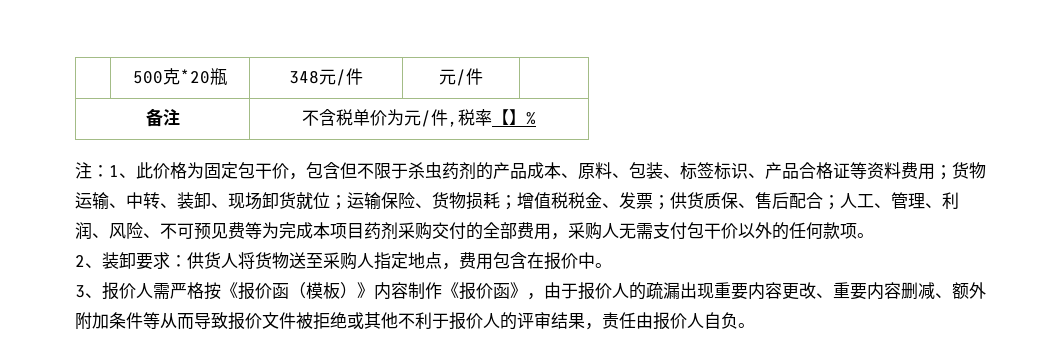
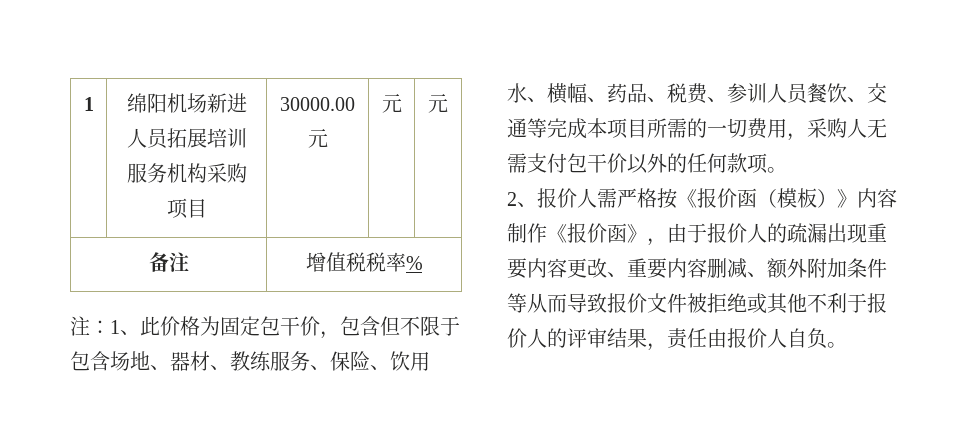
- | 500克*20瓶 | 348元/件 | 元/件 |
+ 1 | 绵阳机场新进人员拓展培训服务机构采购项目 | 30000.00元 | 元 | 元
- 备注 | 不含税单价为元/件,税率【】%
+ 备注 | 增值税税率%
- 注：1、此价格为固定包干价，包含但不限于杀虫药剂的产品成本、原料、包装、标签标识、产品合格证等资料费用；货物运输、中转、装卸、现场卸货就位；运输保险、货物损耗；增值税税金、发票；供货质保、售后配合；人工、管理、利润、风险、不可预见费等为完成本项目药剂采购交付的全部费用，采购人无需支付包干价以外的任何款项。
+ 注：1、此价格为固定包干价，包含但不限于包含场地、器材、教练服务、保险、饮用水、横幅、药品、税费、参训人员餐饮、交通等完成本项目所需的一切费用，采购人无需支付包干价以外的任何款项。
- 2、装卸要求：供货人将货物送至采购人指定地点，费用包含在报价中。
- 3、报价人需严格按《报价函（模板）》内容制作《报价函》，由于报价人的疏漏出现重要内容更改、重要内容删减、额外附加条件等从而导致报价文件被拒绝或其他不利于报价人的评审结果，责任由报价人自负。
+ 2、报价人需严格按《报价函（模板）》内容制作《报价函》，由于报价人的疏漏出现重要内容更改、重要内容删减、额外附加条件等从而导致报价文件被拒绝或其他不利于报价人的评审结果，责任由报价人自负。

